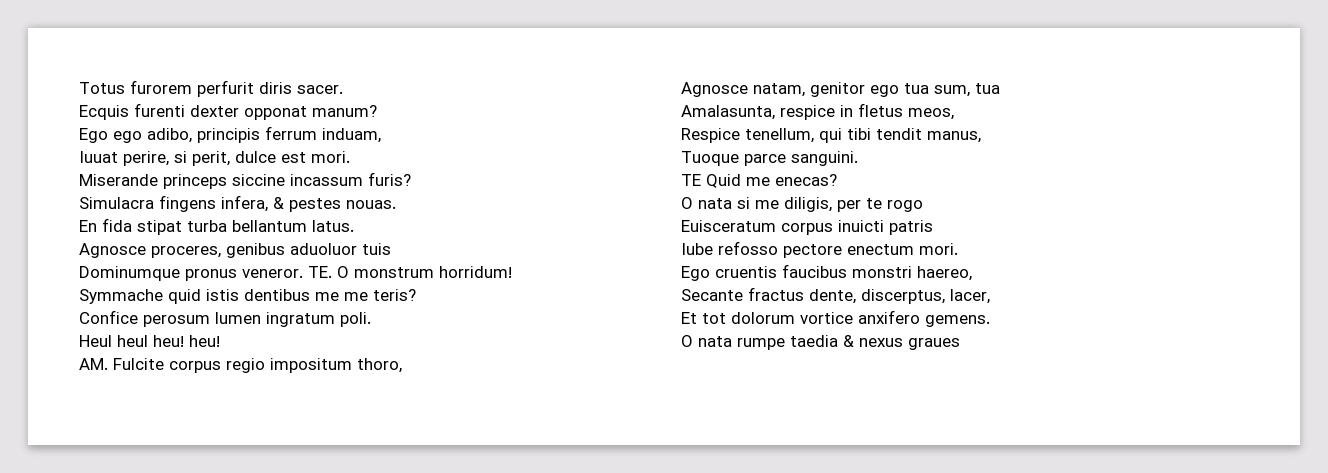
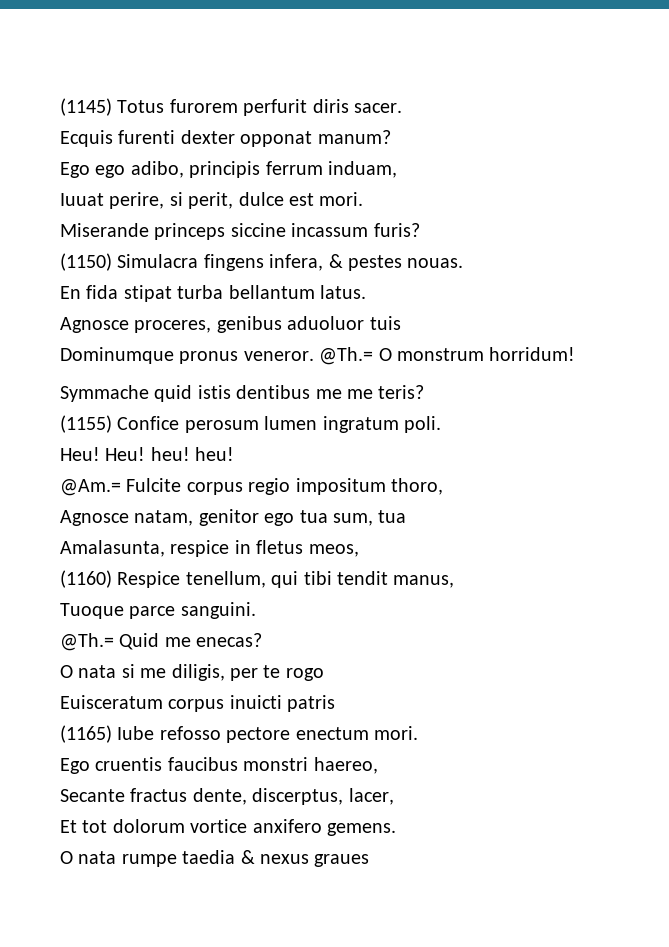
- Totus furorem perfurit diris sacer.
+ (1145) Totus furorem perfurit diris sacer.
- Simulacra fingens infera, & pestes nouas.
+ (1150) Simulacra fingens infera, & pestes nouas.
- TE. O monstrum horridum!
+ @Th.= O monstrum horridum!
- Confice perosum lumen ingratum poli.
+ (1155) Confice perosum lumen ingratum poli.
- Heul heul heu! heu!
+ Heu! Heu! heu! heu!
- AM. Fulcite corpus regio impositum thoro,
+ @Am.= Fulcite corpus regio impositum thoro,
- Respice tenellum, qui tibi tendit manus,
+ (1160) Respice tenellum, qui tibi tendit manus,
- TE Quid me enecas?
+ @Th.= Quid me enecas?
- Iube refosso pectore enectum mori.
+ (1165) Iube refosso pectore enectum mori.

